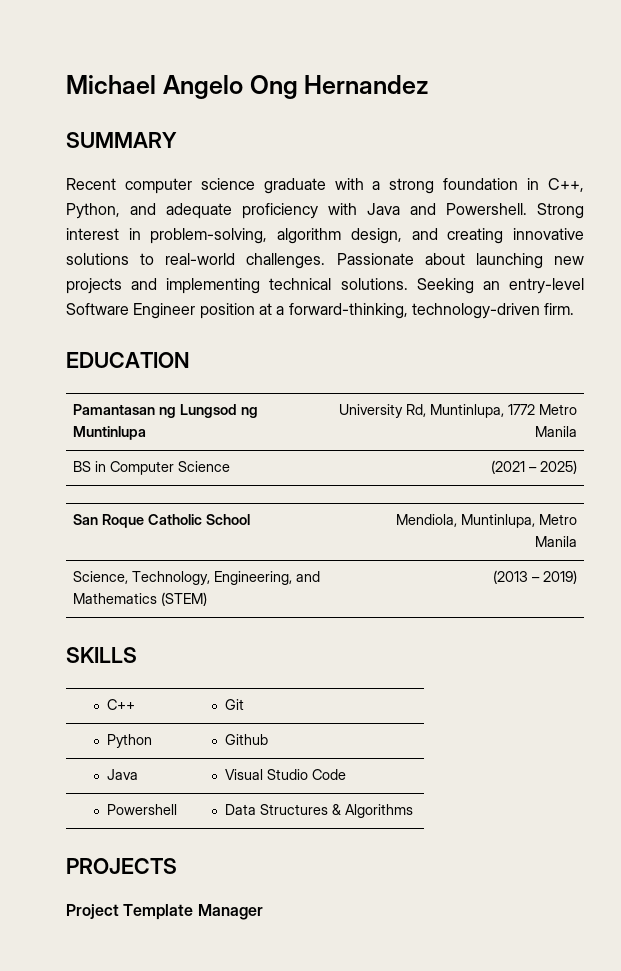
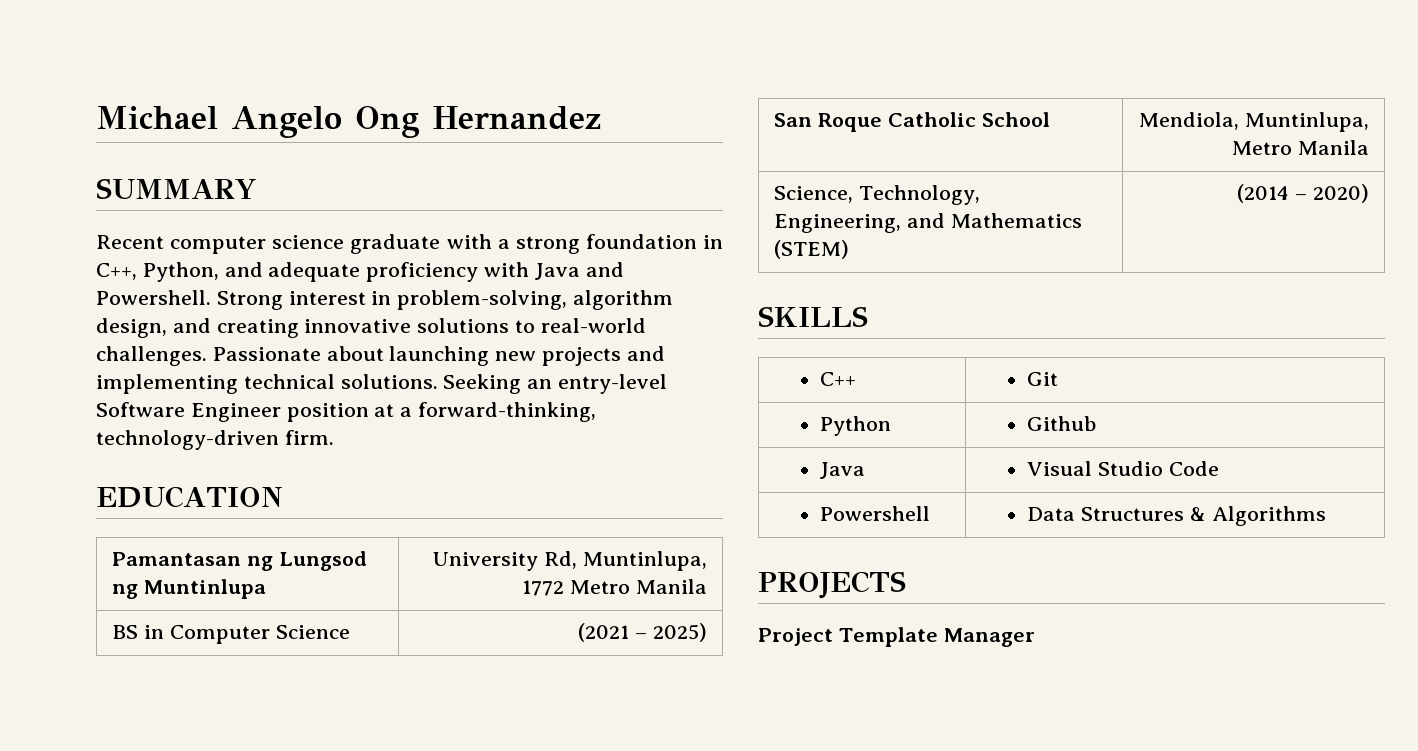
- Science, Technology, Engineering, and Mathematics (STEM) | (2013 – 2019)
+ Science, Technology, Engineering, and Mathematics (STEM) | (2014 – 2020)

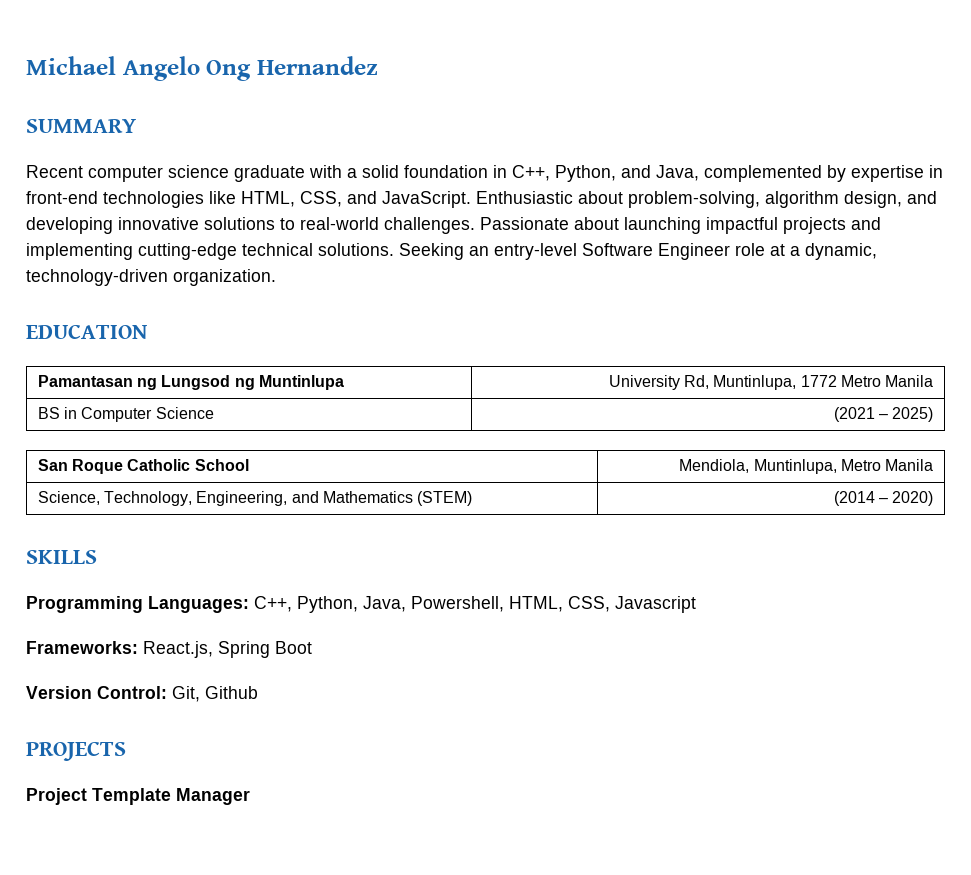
- Recent computer science graduate with a strong foundation in C++, Python, and adequate proficiency with Java and Powershell. Strong interest in problem-solving, algorithm design, and creating innovative solutions to real-world challenges.
+ Recent computer science graduate with a solid foundation in C++, Python, and Java, complemented by expertise in front-end technologies like HTML, CSS, and JavaScript. Enthusiastic about problem-solving, algorithm design, and developing innovative solutions to real-world challenges.
- Passionate about launching new projects and implementing technical solutions.
+ Passionate about launching impactful projects and implementing cutting-edge technical solutions.
- Seeking an entry-level Software Engineer position at a forward-thinking, technology-driven firm.
+ Seeking an entry-level Software Engineer role at a dynamic, technology-driven organization.
- C++ | Git
- Python | Github
- Java | Visual Studio Code
- Powershell | Data Structures & Algorithms
+ Programming Languages: C++, Python, Java, Powershell, HTML, CSS, Javascript
+ Frameworks: React.js, Spring Boot
+ Version Control: Git, Github

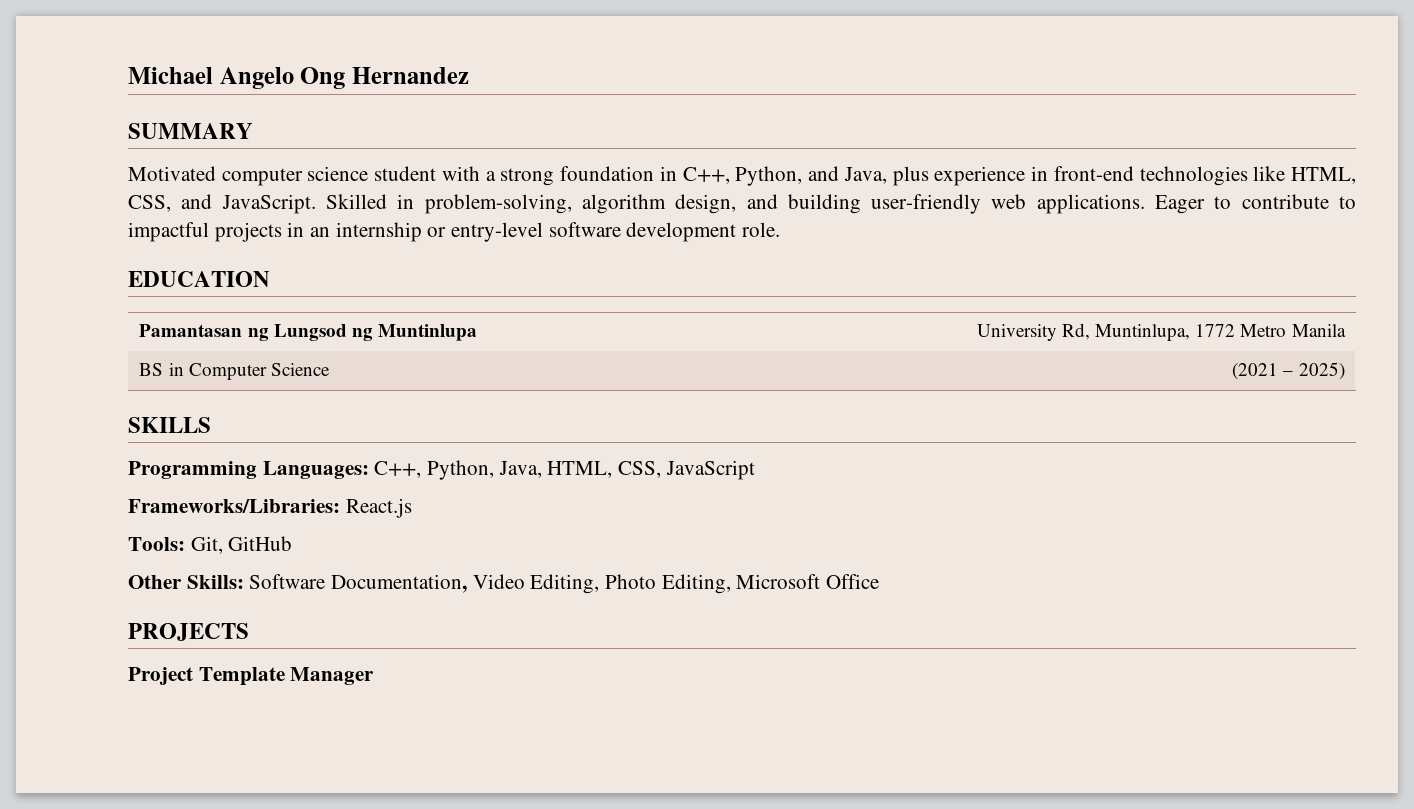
- Recent computer science graduate with a solid foundation in C++, Python, and Java, complemented by expertise in front-end technologies like HTML, CSS, and JavaScript.
+ Motivated computer science student with a strong foundation in C++, Python, and Java, plus experience in front-end technologies like HTML, CSS, and JavaScript.
- Enthusiastic about problem-solving, algorithm design, and developing innovative solutions to real-world challenges. Passionate about launching impactful projects and implementing cutting-edge technical solutions. Seeking an entry-level Software Engineer role at a dynamic, technology-driven organization.
+ Skilled in problem-solving, algorithm design, and building user-friendly web applications. Eager to contribute to impactful projects in an internship or entry-level software development role.
- San Roque Catholic School | Mendiola, Muntinlupa, Metro Manila
- Science, Technology, Engineering, and Mathematics (STEM) | (2014 – 2020)
- Programming Languages: C++, Python, Java, Powershell, HTML, CSS, Javascript
- Frameworks: React.js, Spring Boot
- Version Control: Git, Github
+ Programming Languages: C++, Python, Java, HTML, CSS, JavaScript
+ Frameworks/Libraries: React.js
+ Tools: Git, GitHub
+ Other Skills: Software Documentation, Video Editing, Photo Editing, Microsoft Office

